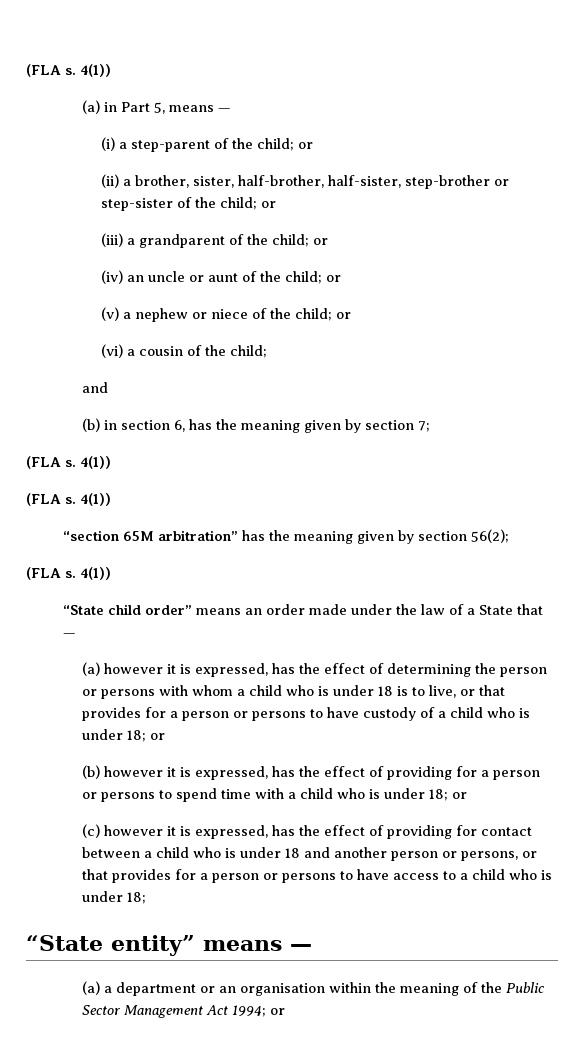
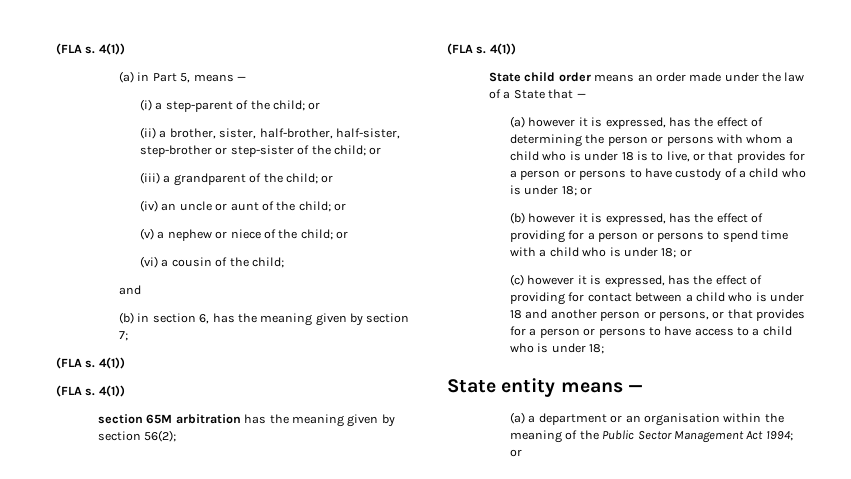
- “section 65M arbitration” has the meaning given by section 56(2);
+ section 65M arbitration has the meaning given by section 56(2);
- “State child order” means an order made under the law of a State that —
+ State child order means an order made under the law of a State that —
- “State entity” means —
+ State entity means —

